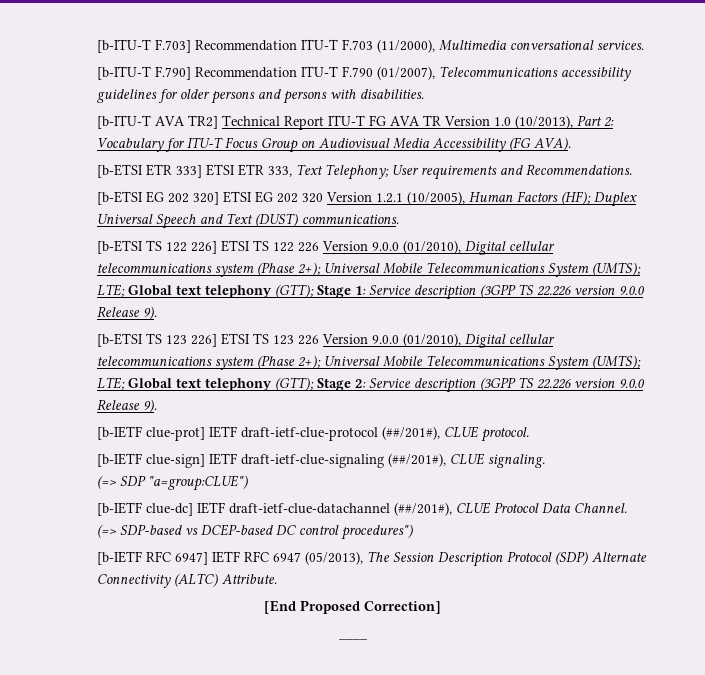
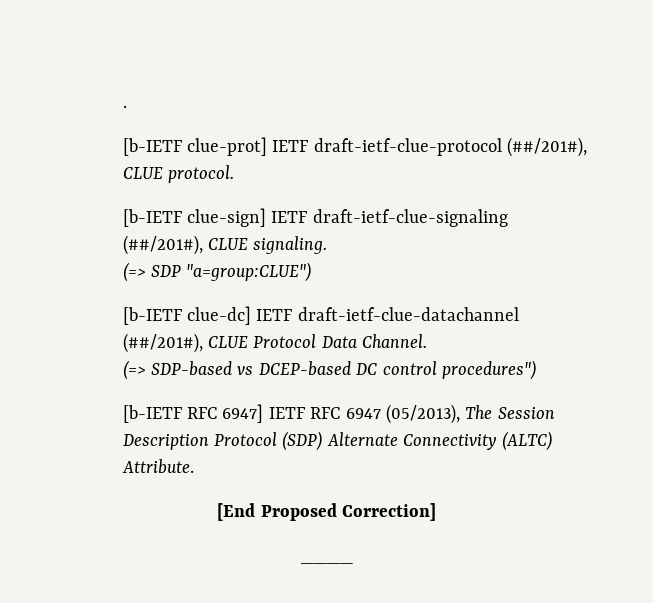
- [b-ITU-T F.703] Recommendation ITU-T F.703 (11/2000), Multimedia conversational services.
- [b-ITU-T F.790] Recommendation ITU-T F.790 (01/2007), Telecommunications accessibility guidelines for older persons and persons with disabilities.
- [b-ITU-T AVA TR2] Technical Report ITU-T FG AVA TR Version 1.0 (10/2013), Part 2: Vocabulary for ITU-T Focus Group on Audiovisual Media Accessibility (FG AVA).
- [b-ETSI ETR 333] ETSI ETR 333, Text Telephony; User requirements and Recommendations.
- [b-ETSI EG 202 320] ETSI EG 202 320 Version 1.2.1 (10/2005), Human Factors (HF); Duplex Universal Speech and Text (DUST) communications.
- [b-ETSI TS 122 226] ETSI TS 122 226 Version 9.0.0 (01/2010), Digital cellular telecommunications system (Phase 2+); Universal Mobile Telecommunications System (UMTS); LTE; Global text telephony (GTT); Stage 1: Service description (3GPP TS 22.226 version 9.0.0 Release 9).
- [b-ETSI TS 123 226] ETSI TS 123 226 Version 9.0.0 (01/2010), Digital cellular telecommunications system (Phase 2+); Universal Mobile Telecommunications System (UMTS); LTE; Global text telephony (GTT); Stage 2: Service description (3GPP TS 22.226 version 9.0.0 Release 9).
+ .

